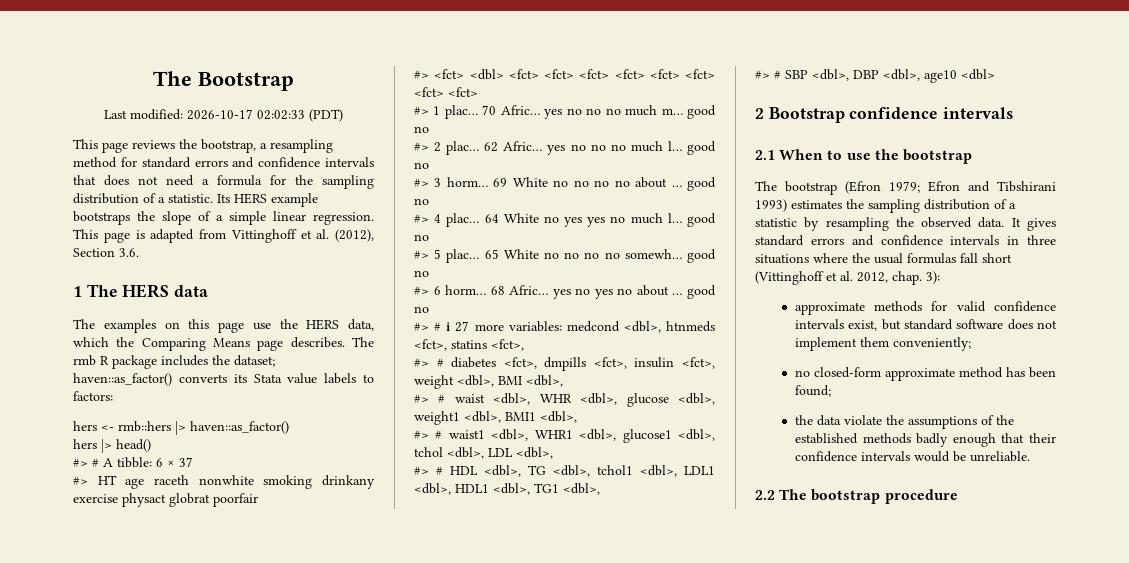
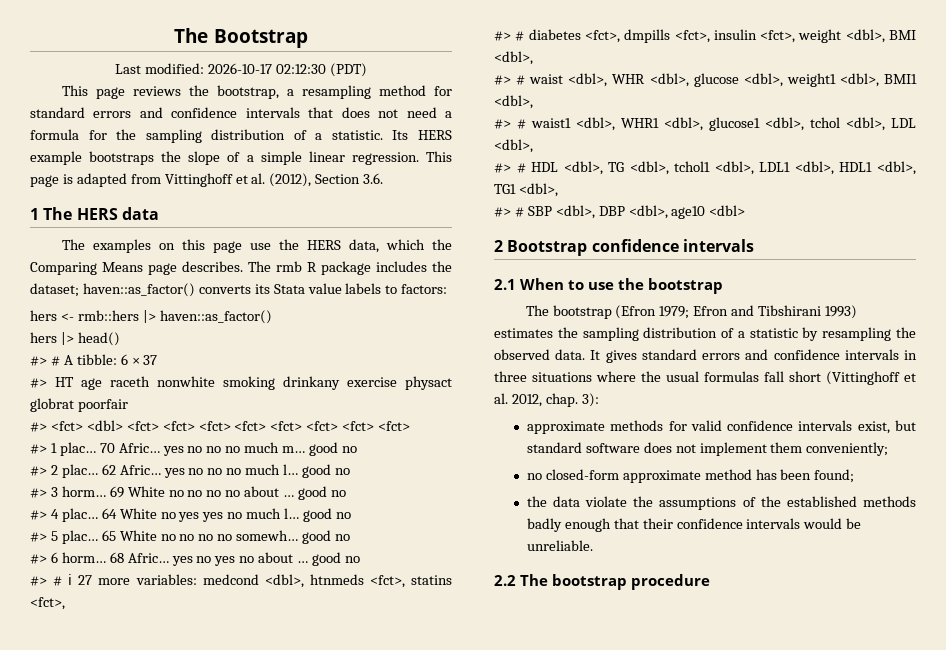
- Last modified: 2026-10-17 02:02:33 (PDT)
+ Last modified: 2026-10-17 02:12:30 (PDT)

